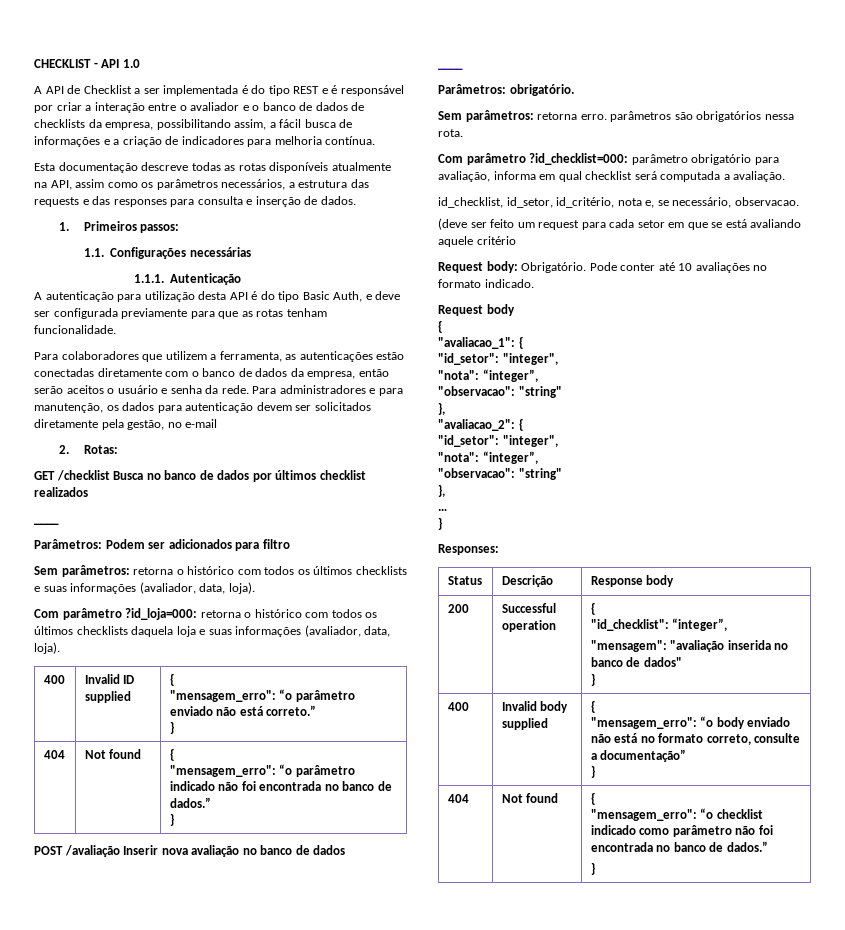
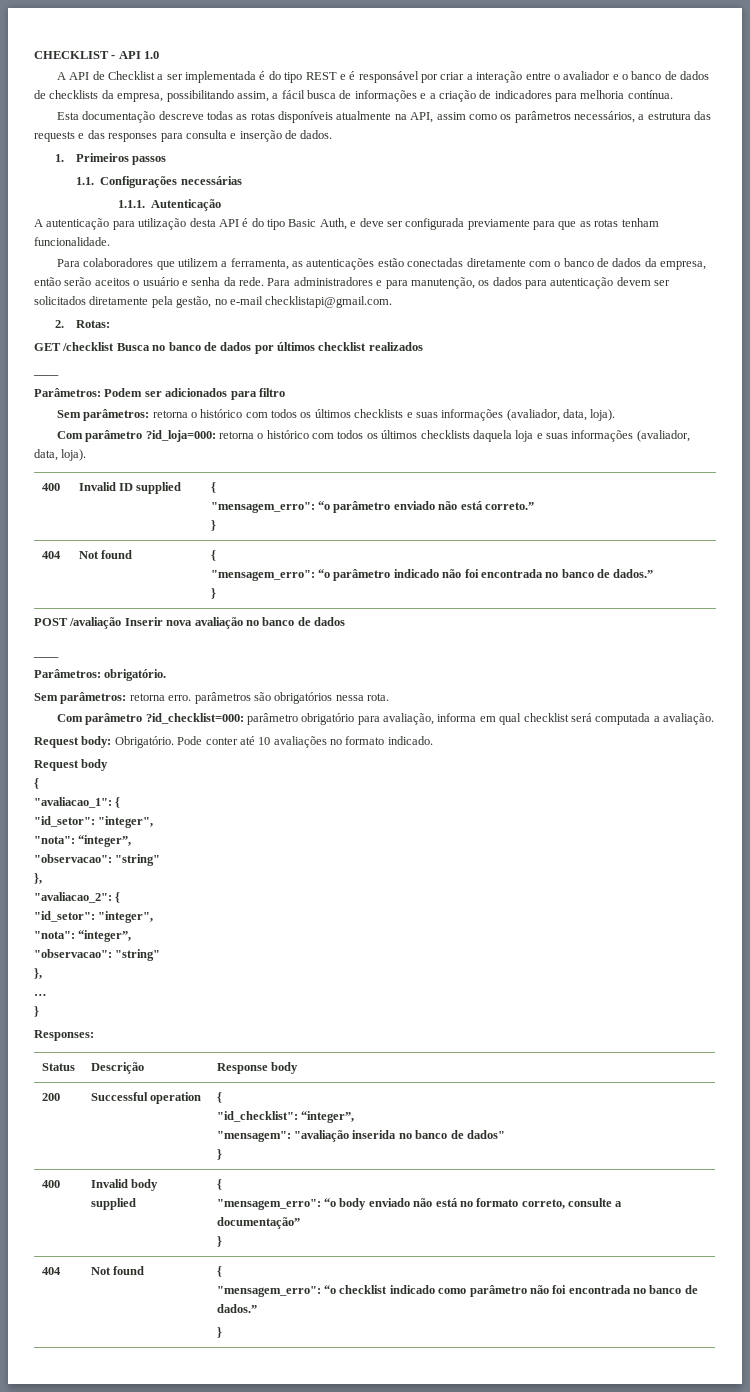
- 1. Primeiros passos:
+ 1. Primeiros passos
- Para administradores e para manutenção, os dados para autenticação devem ser solicitados diretamente pela gestão, no e-mail
+ Para administradores e para manutenção, os dados para autenticação devem ser solicitados diretamente pela gestão, no e-mail checklistapi@gmail.com.
- id_checklist, id_setor, id_critério, nota e, se necessário, observacao.
- (deve ser feito um request para cada setor em que se está avaliando aquele critério

